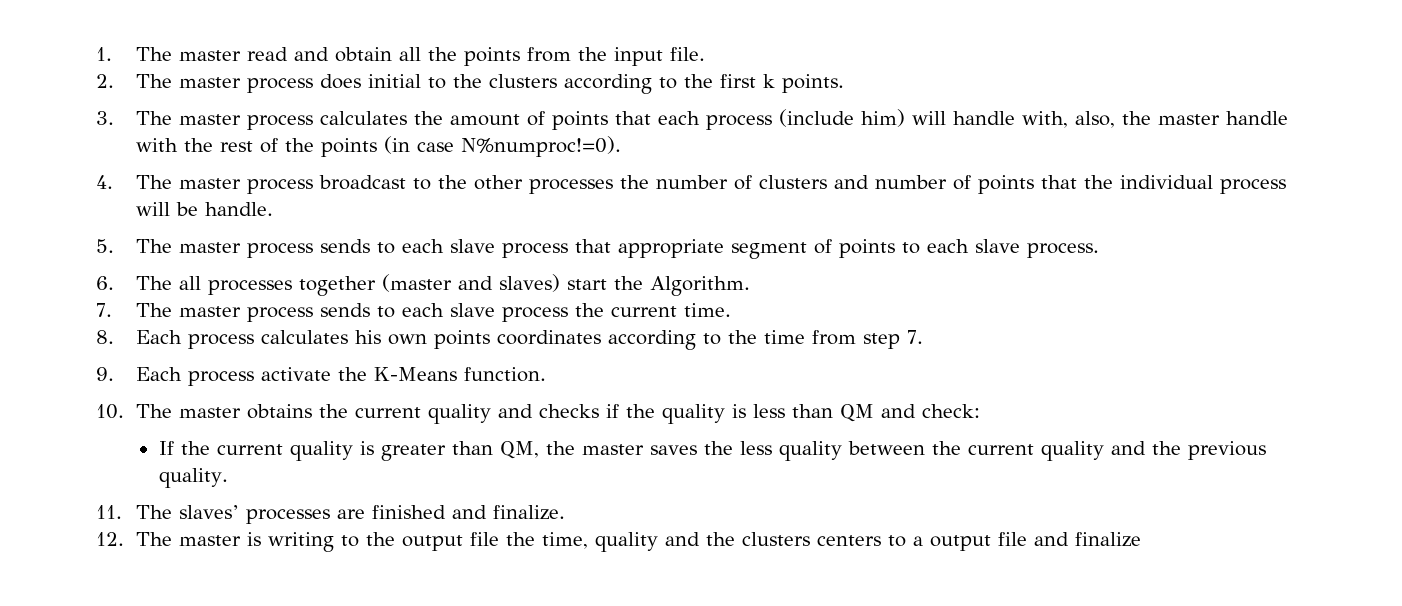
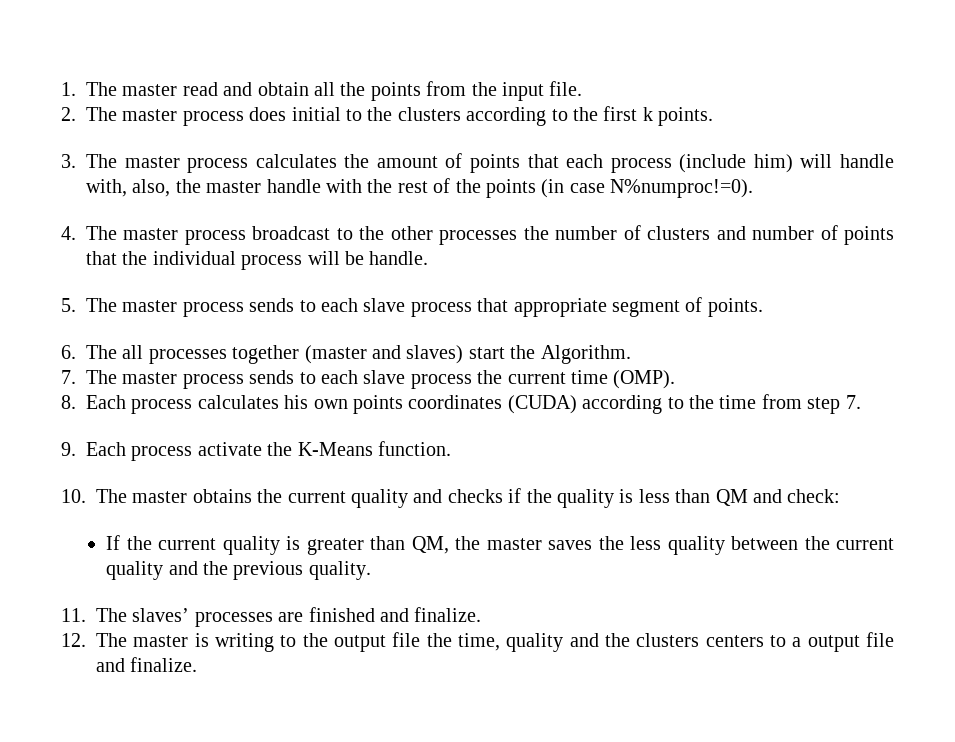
- 5. The master process sends to each slave process that appropriate segment of points to each slave process.
+ 5. The master process sends to each slave process that appropriate segment of points.
- 7. The master process sends to each slave process the current time.
+ 7. The master process sends to each slave process the current time (OMP).
- 8. Each process calculates his own points coordinates according to the time from step 7.
+ 8. Each process calculates his own points coordinates (CUDA) according to the time from step 7.
- 12. The master is writing to the output file the time, quality and the clusters centers to a output file and finalize
+ 12. The master is writing to the output file the time, quality and the clusters centers to a output file and finalize.

